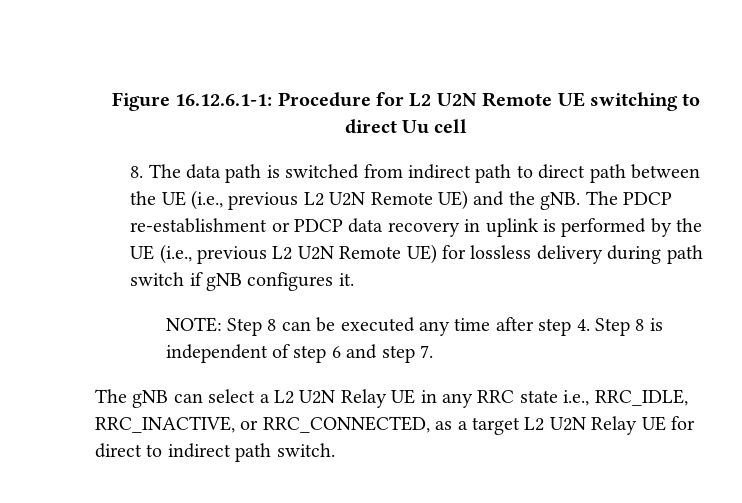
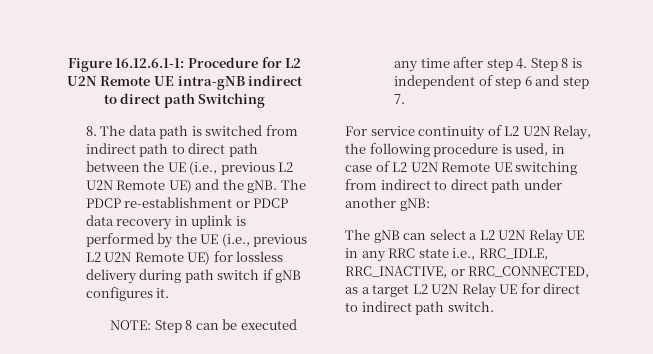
- Figure 16.12.6.1-1: Procedure for L2 U2N Remote UE switching to direct Uu cell
+ Figure 16.12.6.1-1: Procedure for L2 U2N Remote UE intra-gNB indirect to direct path Switching
+ For service continuity of L2 U2N Relay, the following procedure is used, in case of L2 U2N Remote UE switching from indirect to direct path under another gNB:

